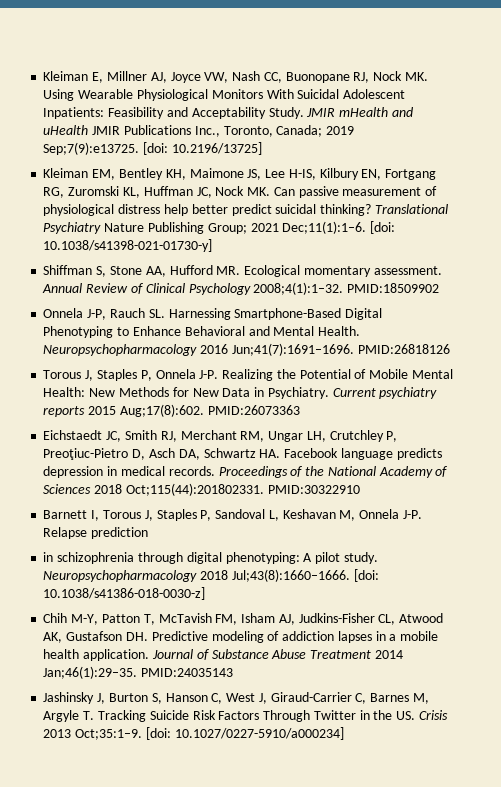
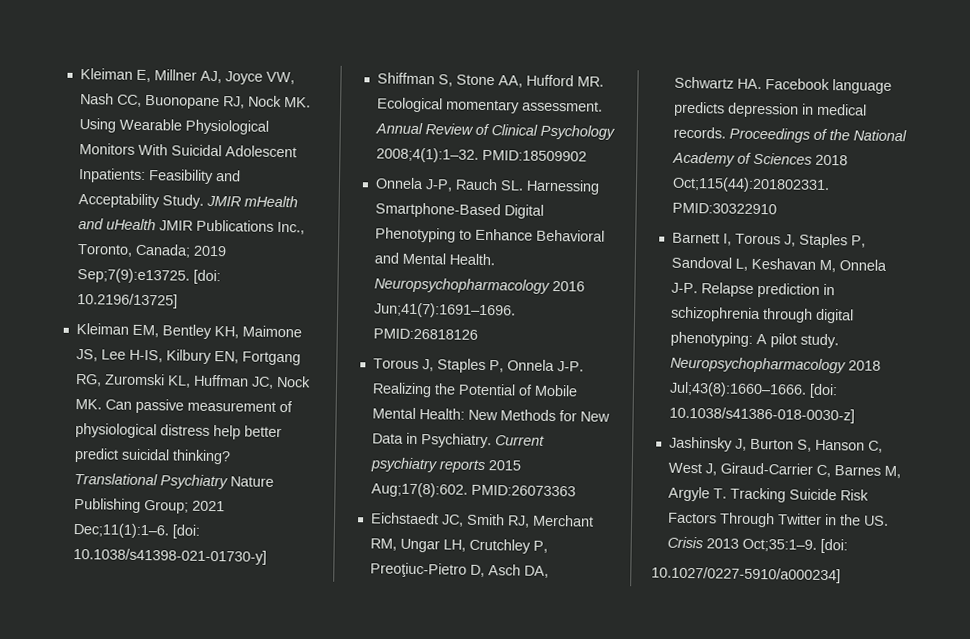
- Barnett I, Torous J, Staples P, Sandoval L, Keshavan M, Onnela J-P. Relapse prediction
- in schizophrenia through digital phenotyping: A pilot study.
+ Barnett I, Torous J, Staples P, Sandoval L, Keshavan M, Onnela J-P. Relapse prediction in schizophrenia through digital phenotyping: A pilot study.
- Chih M-Y, Patton T, McTavish FM, Isham AJ, Judkins-Fisher CL, Atwood AK, Gustafson DH. Predictive modeling of addiction lapses in a mobile health application. Journal of Substance Abuse Treatment 2014 Jan;46(1):29–35. PMID:24035143
- Jashinsky J, Burton S, Hanson C, West J, Giraud-Carrier C, Barnes M, Argyle T. Tracking Suicide Risk Factors Through Twitter in the US. Crisis 2013 Oct;35:1–9. [doi: 10.1027/0227-5910/a000234]
+ Jashinsky J, Burton S, Hanson C, West J, Giraud-Carrier C, Barnes M, Argyle T. Tracking Suicide Risk Factors Through Twitter in the US. Crisis 2013 Oct;35:1–9. [doi:
+ 10.1027/0227-5910/a000234]

